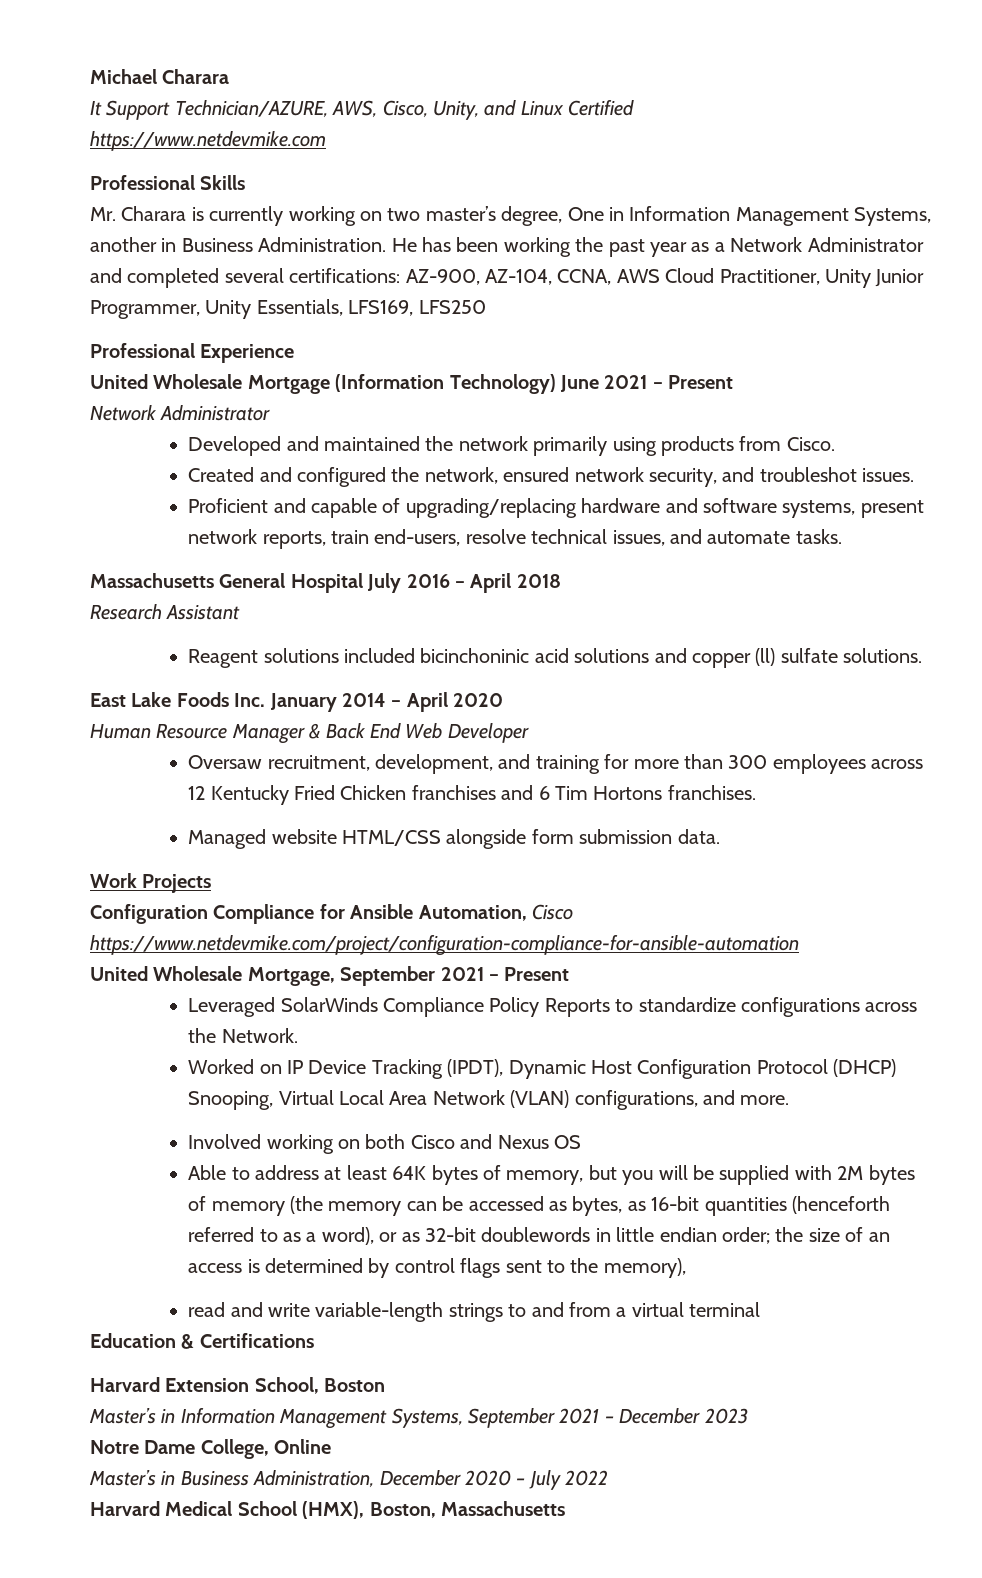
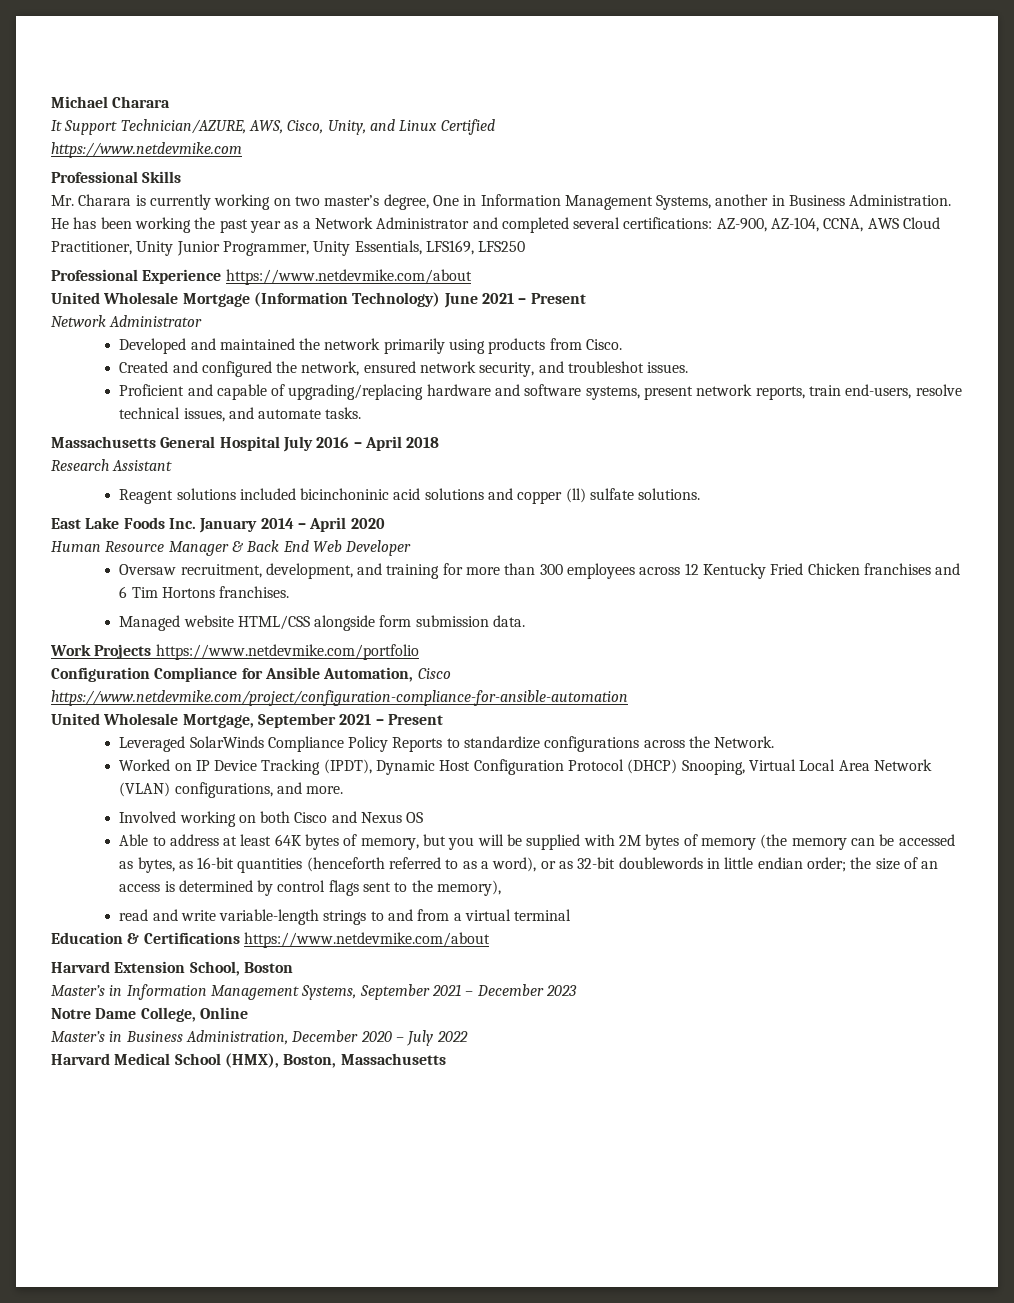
- Professional Experience
+ Professional Experience https://www.netdevmike.com/about
- Work Projects
+ Work Projects https://www.netdevmike.com/portfolio
- Education & Certifications
+ Education & Certifications https://www.netdevmike.com/about

